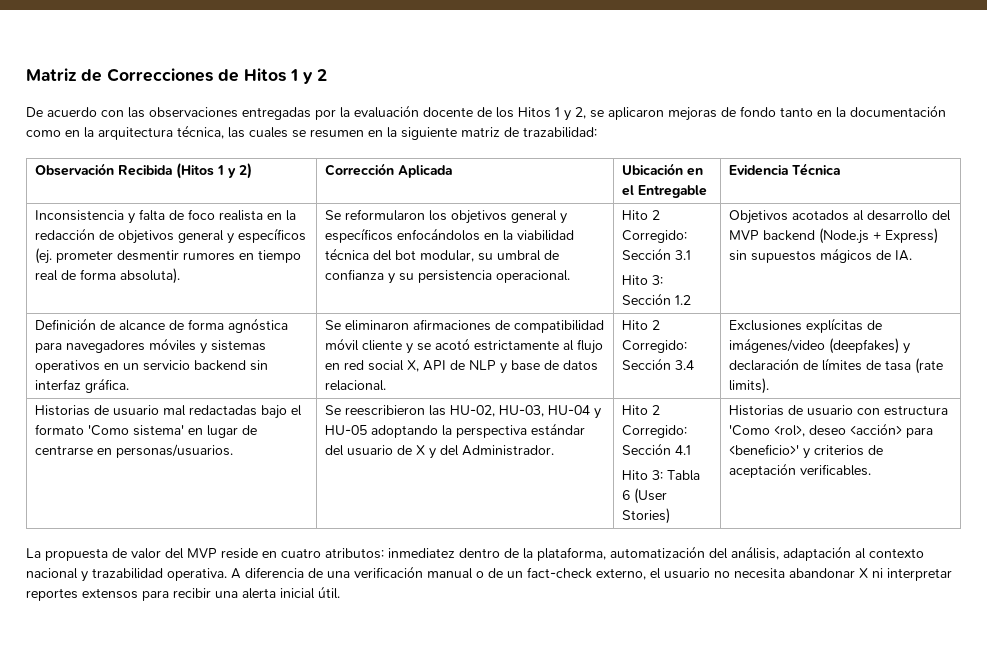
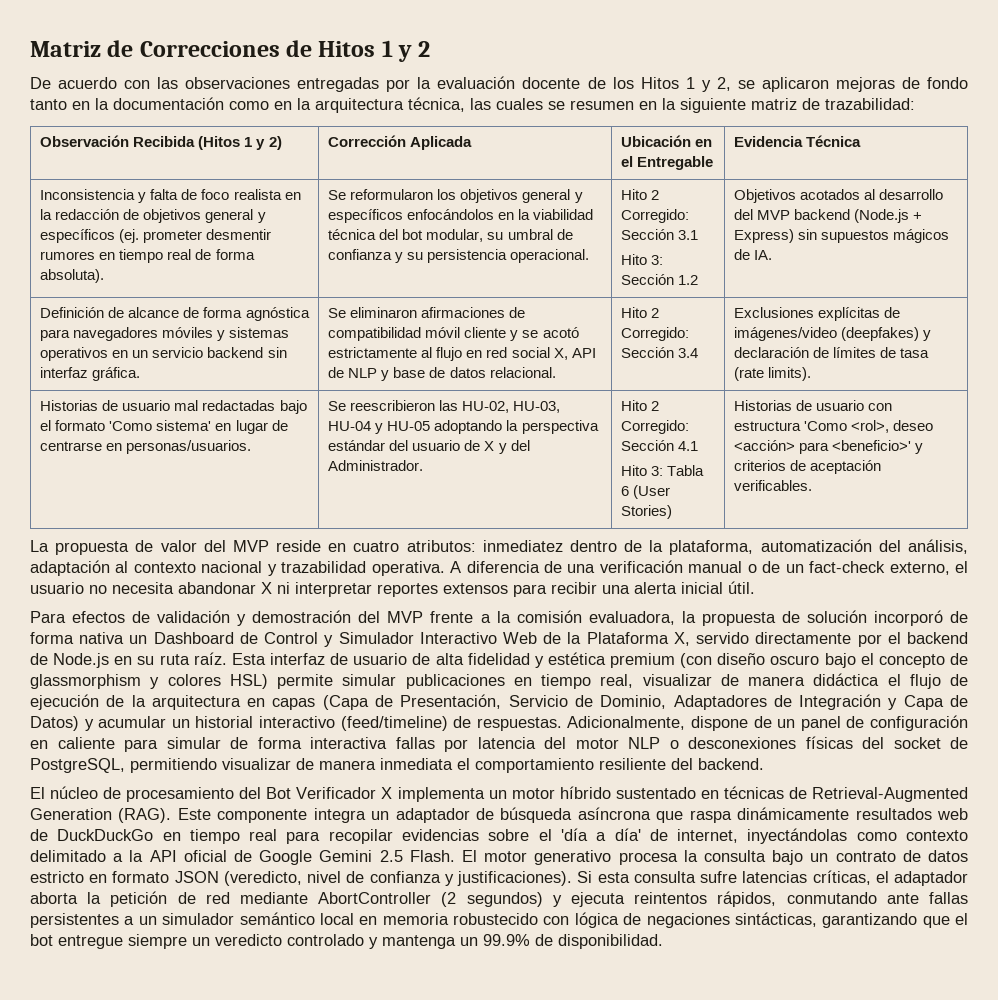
+ Para efectos de validación y demostración del MVP frente a la comisión evaluadora, la propuesta de solución incorporó de forma nativa un Dashboard de Control y Simulador Interactivo Web de la Plataforma X, servido directamente por el backend de Node.js en su ruta raíz. Esta interfaz de usuario de alta fidelidad y estética premium (con diseño oscuro bajo el concepto de glassmorphism y colores HSL) permite simular publicaciones en tiempo real, visualizar de manera didáctica el flujo de ejecución de la arquitectura en capas (Capa de Presentación, Servicio de Dominio, Adaptadores de Integración y Capa de Datos) y acumular un historial interactivo (feed/timeline) de respuestas. Adicionalmente, dispone de un panel de configuración en caliente para simular de forma interactiva fallas por latencia del motor NLP o desconexiones físicas del socket de PostgreSQL, permitiendo visualizar de manera inmediata el comportamiento resiliente del backend.
+ El núcleo de procesamiento del Bot Verificador X implementa un motor híbrido sustentado en técnicas de Retrieval-Augmented Generation (RAG). Este componente integra un adaptador de búsqueda asíncrona que raspa dinámicamente resultados web de DuckDuckGo en tiempo real para recopilar evidencias sobre el 'día a día' de internet, inyectándolas como contexto delimitado a la API oficial de Google Gemini 2.5 Flash. El motor generativo procesa la consulta bajo un contrato de datos estricto en formato JSON (veredicto, nivel de confianza y justificaciones). Si esta consulta sufre latencias críticas, el adaptador aborta la petición de red mediante AbortController (2 segundos) y ejecuta reintentos rápidos, conmutando ante fallas persistentes a un simulador semántico local en memoria robustecido con lógica de negaciones sintácticas, garantizando que el bot entregue siempre un veredicto controlado y mantenga un 99.9% de disponibilidad.

